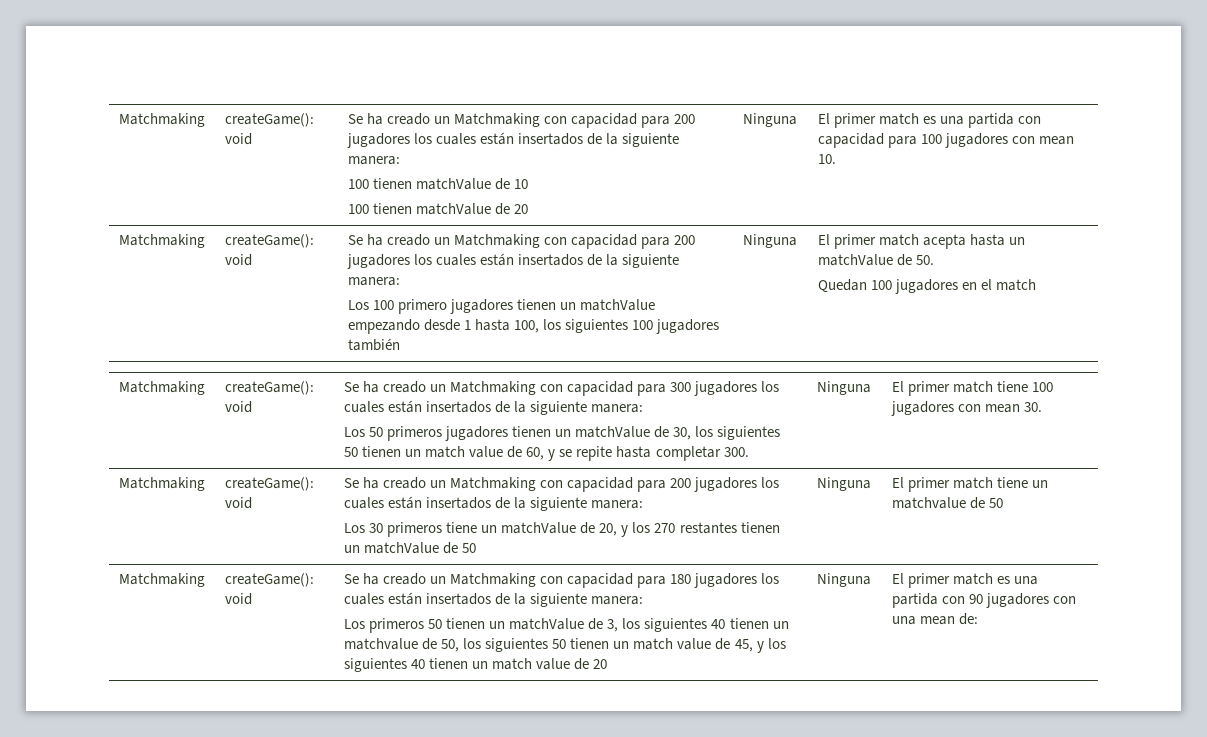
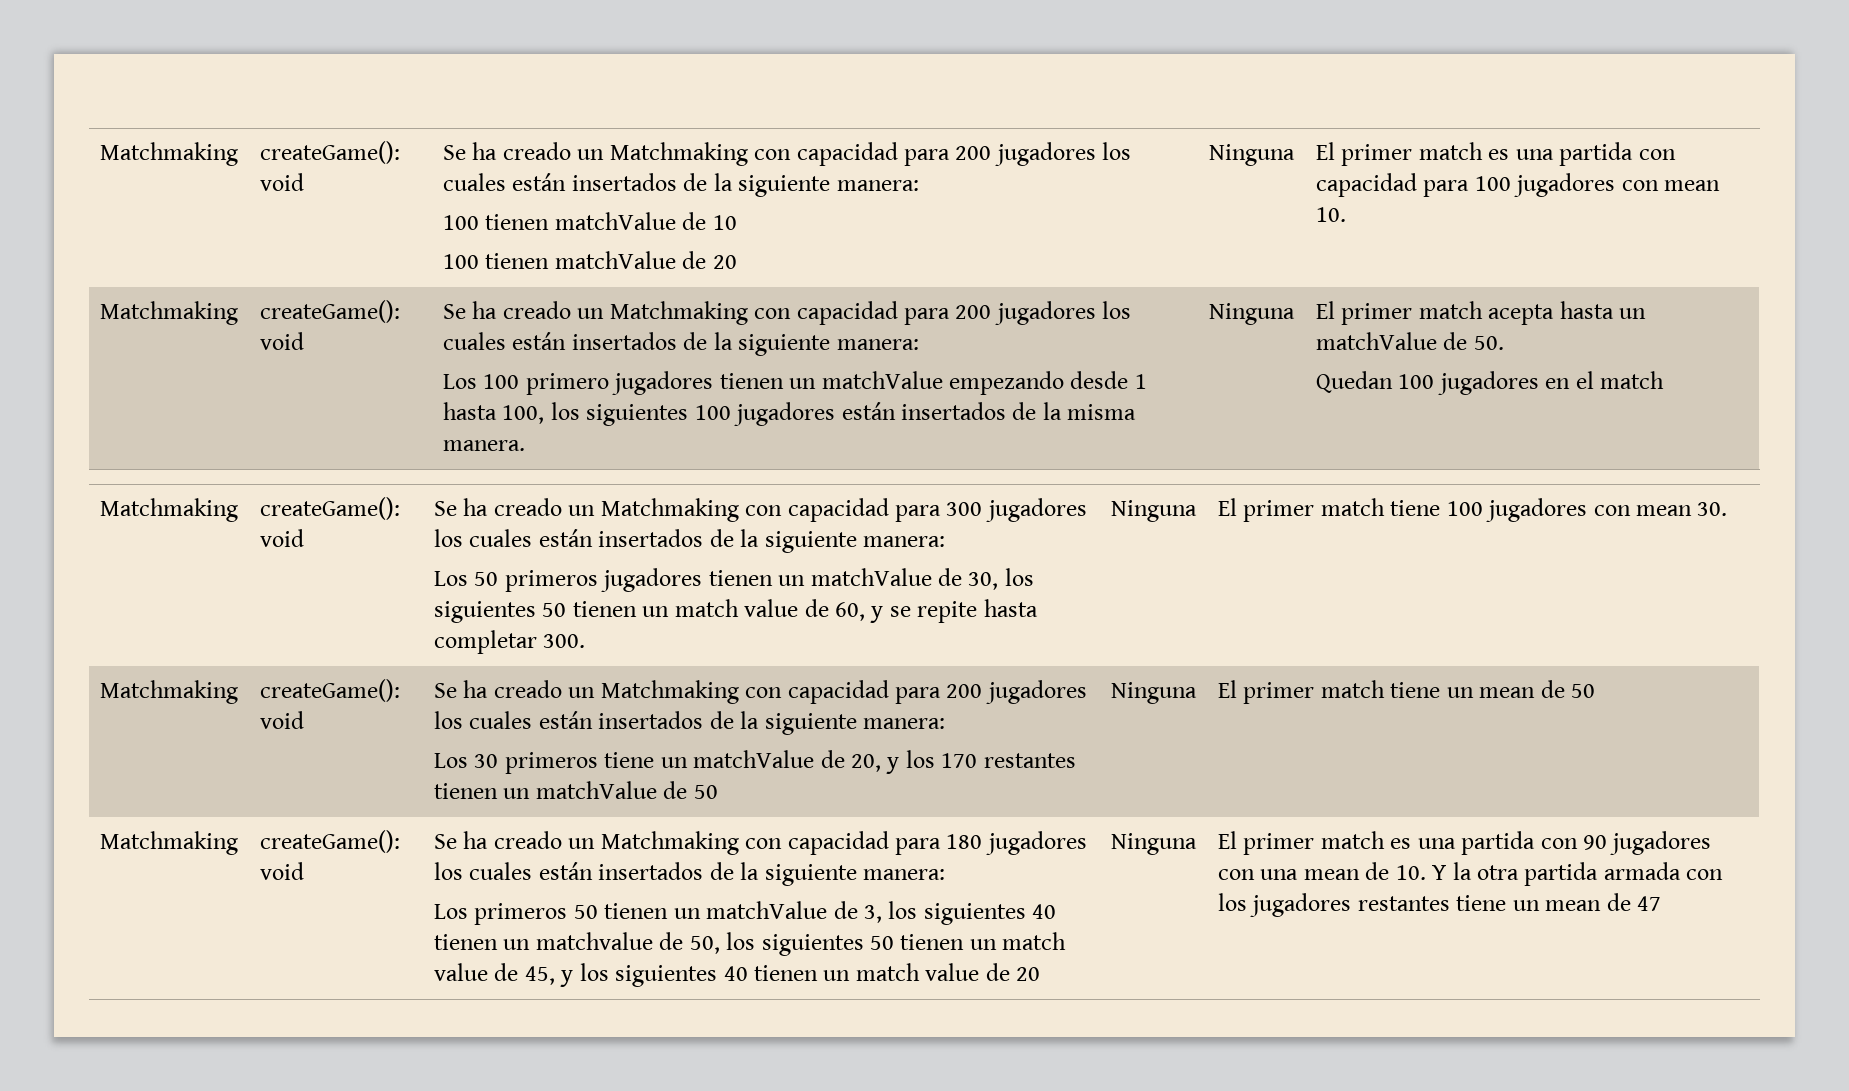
- Los 100 primero jugadores tienen un matchValue empezando desde 1 hasta 100, los siguientes 100 jugadores también
+ Los 100 primero jugadores tienen un matchValue empezando desde 1 hasta 100, los siguientes 100 jugadores están insertados de la misma manera.
- Los 30 primeros tiene un matchValue de 20, y los 270 restantes tienen un matchValue de 50
+ Los 30 primeros tiene un matchValue de 20, y los 170 restantes tienen un matchValue de 50
- El primer match tiene un matchvalue de 50
+ El primer match tiene un mean de 50
- El primer match es una partida con 90 jugadores con una mean de:
+ El primer match es una partida con 90 jugadores con una mean de 10. Y la otra partida armada con los jugadores restantes tiene un mean de 47

